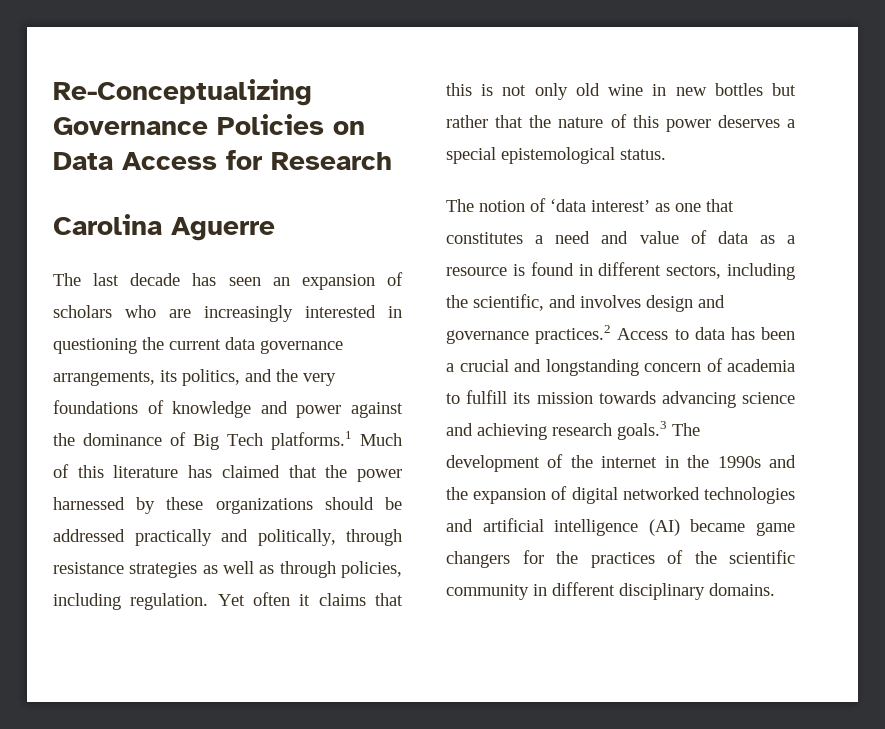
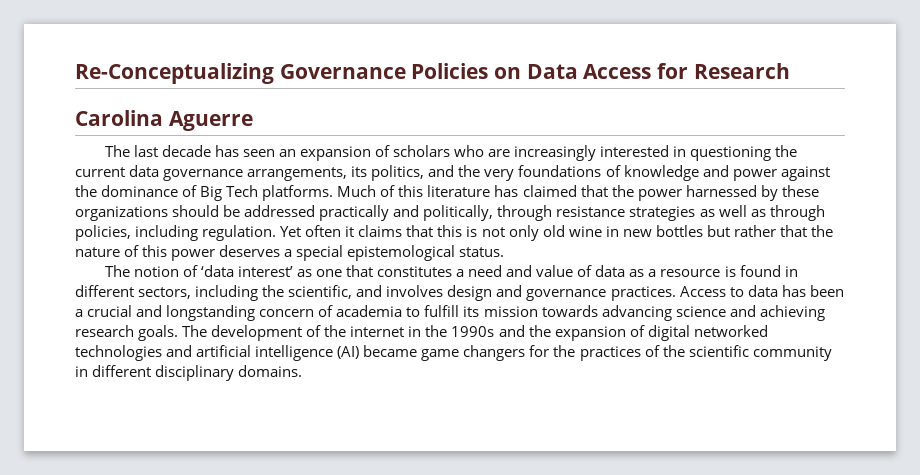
- The last decade has seen an expansion of scholars who are increasingly interested in questioning the current data governance arrangements, its politics, and the very foundations of knowledge and power against the dominance of Big Tech platforms.1 Much of this literature has claimed that the power harnessed by these organizations should be addressed practically and politically, through resistance strategies as well as through policies, including regulation.
+ The last decade has seen an expansion of scholars who are increasingly interested in questioning the current data governance arrangements, its politics, and the very foundations of knowledge and power against the dominance of Big Tech platforms. Much of this literature has claimed that the power harnessed by these organizations should be addressed practically and politically, through resistance strategies as well as through policies, including regulation.
- The notion of ‘data interest’ as one that constitutes a need and value of data as a resource is found in different sectors, including the scientific, and involves design and governance practices.2 Access to data has been a crucial and longstanding concern of academia to fulfill its mission towards advancing science and achieving research goals.3 The development of the internet in the 1990s and the expansion of digital networked technologies and artificial intelligence (AI) became game changers for the practices of the scientific community in different disciplinary domains.
+ The notion of ‘data interest’ as one that constitutes a need and value of data as a resource is found in different sectors, including the scientific, and involves design and governance practices. Access to data has been a crucial and longstanding concern of academia to fulfill its mission towards advancing science and achieving research goals. The development of the internet in the 1990s and the expansion of digital networked technologies and artificial intelligence (AI) became game changers for the practices of the scientific community in different disciplinary domains.

